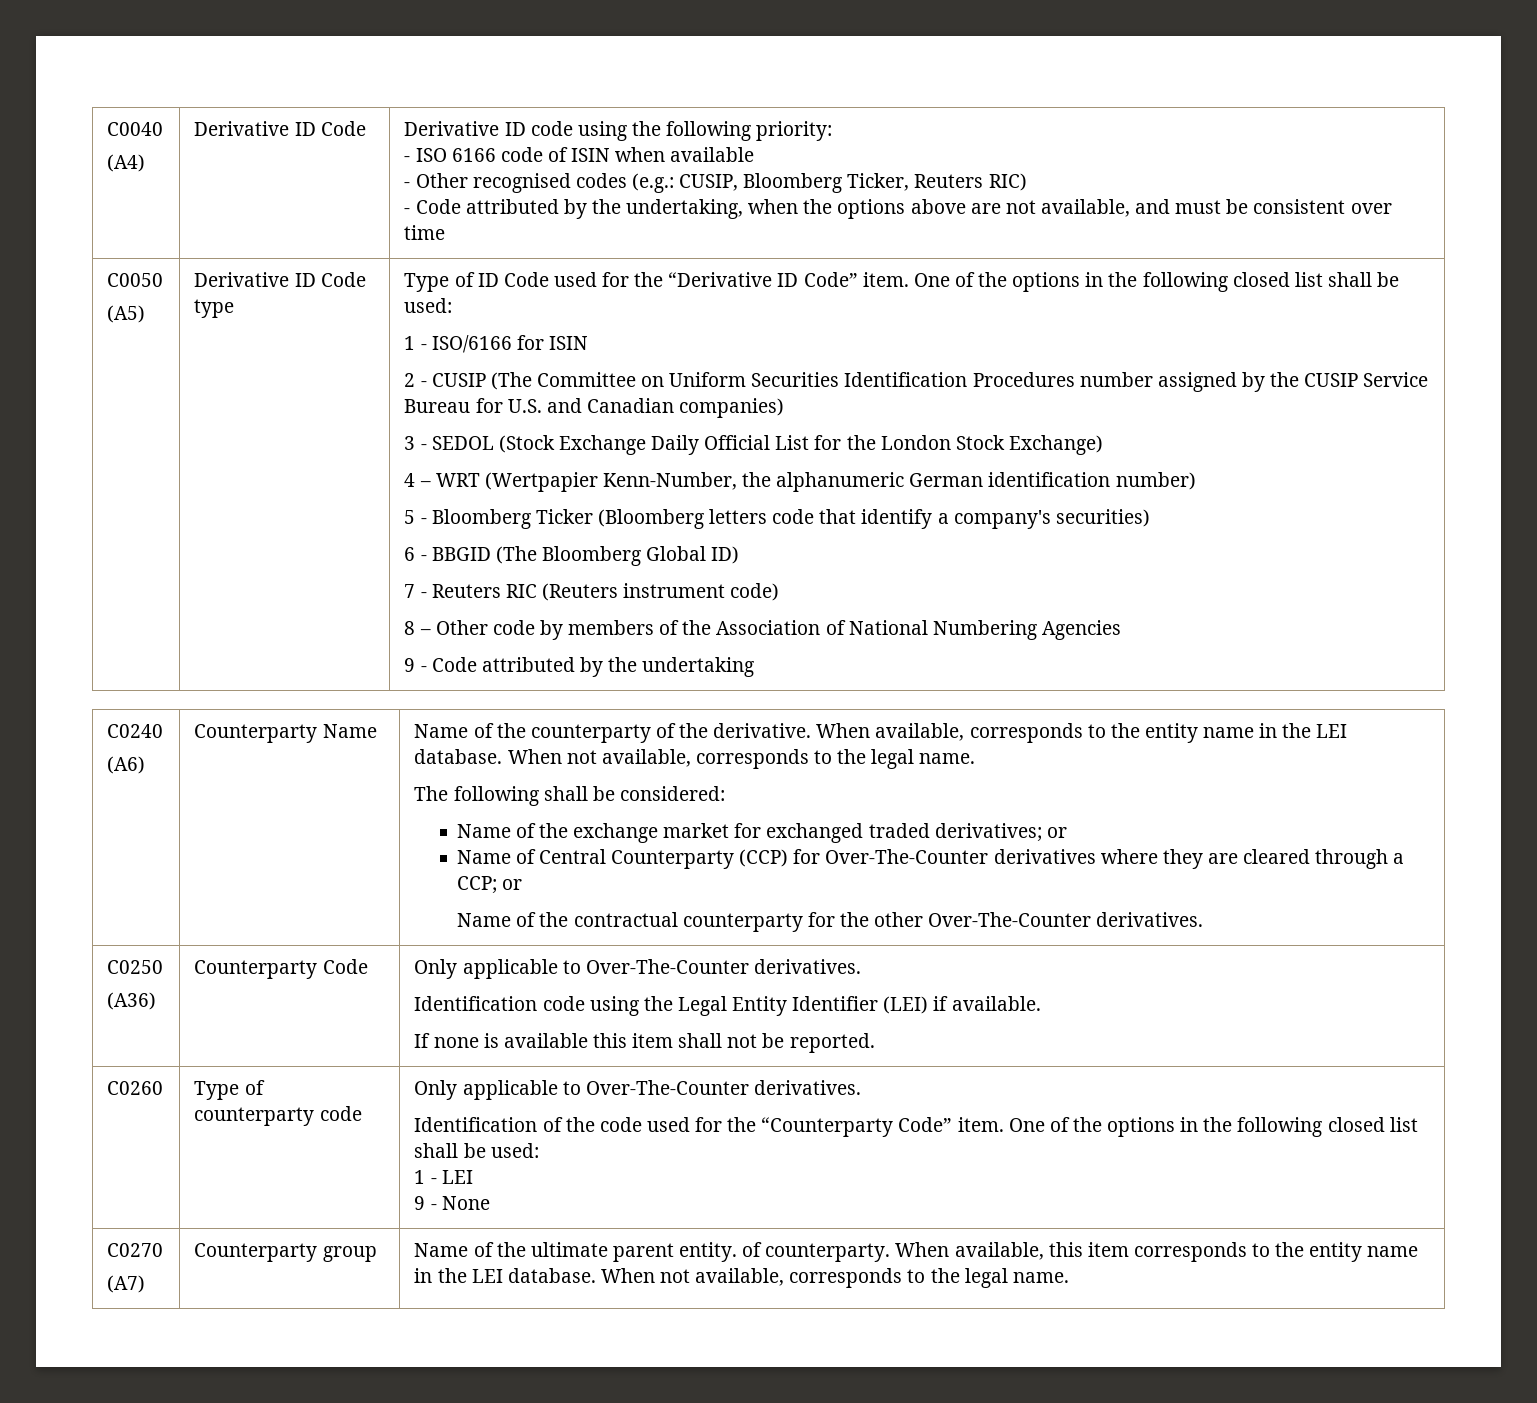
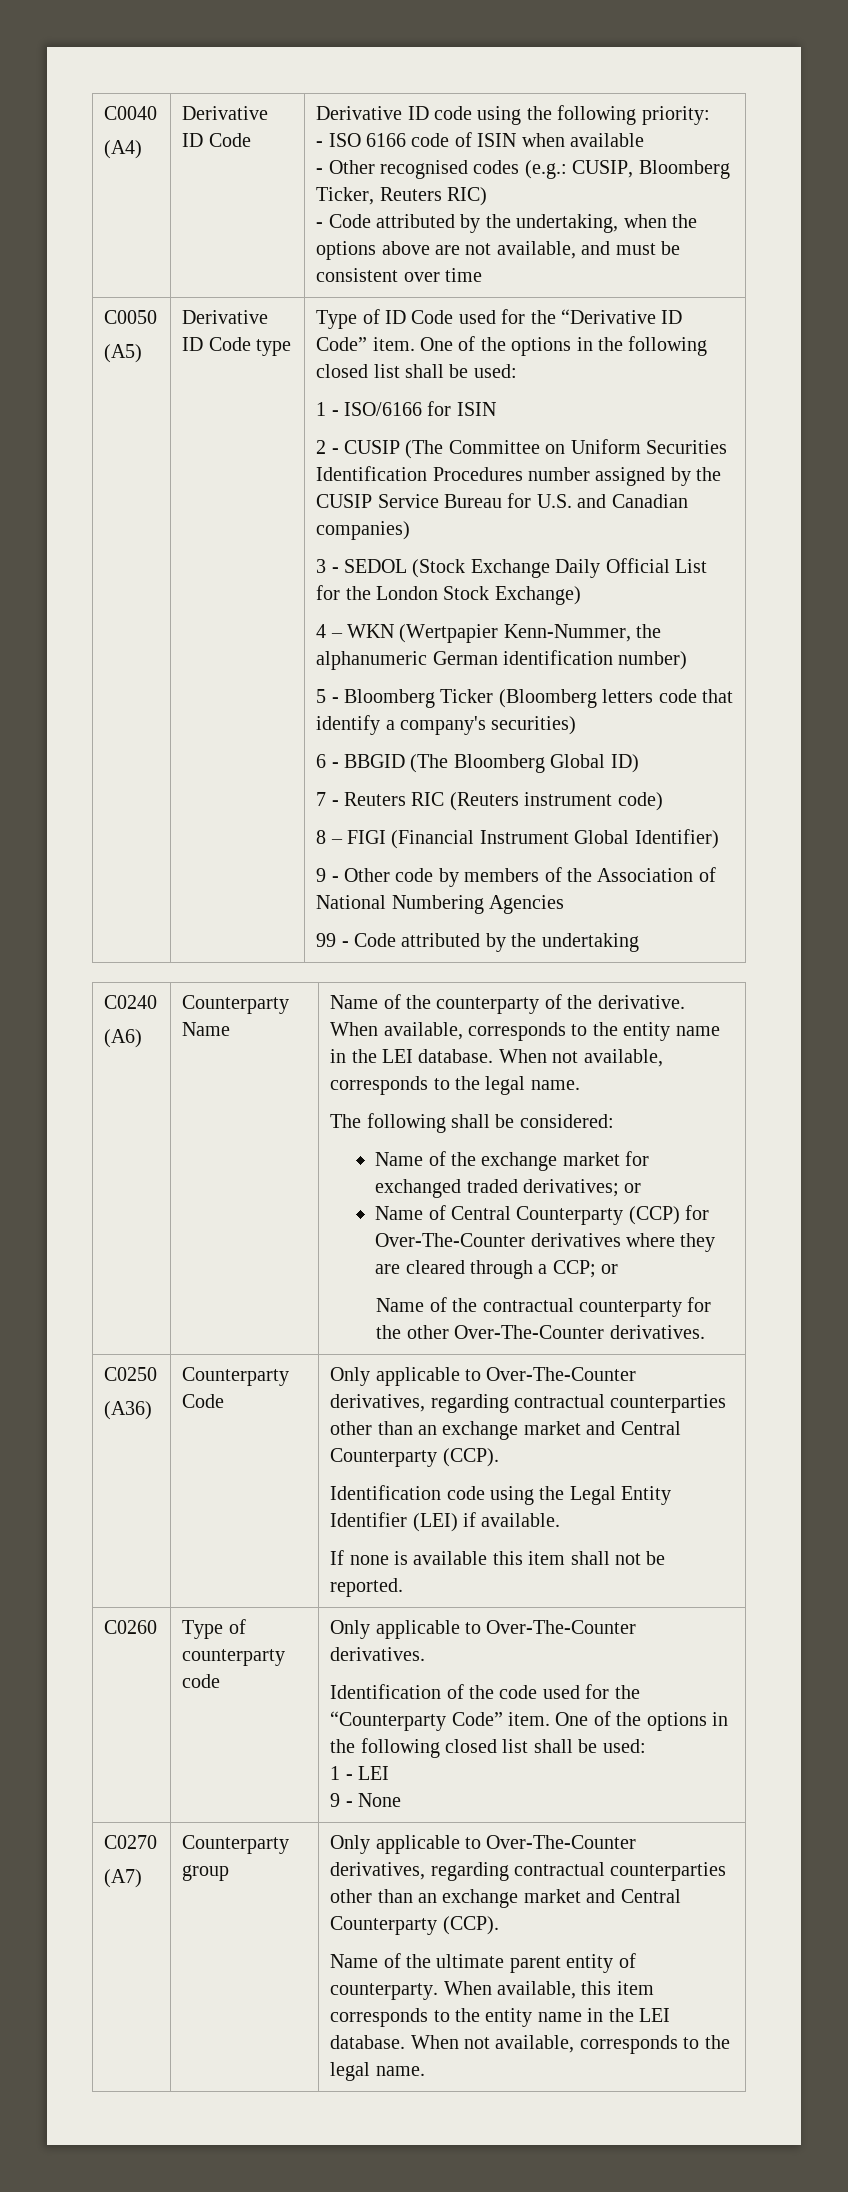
- 4 – WRT (Wertpapier Kenn-Number, the alphanumeric German identification number)
+ 4 – WKN (Wertpapier Kenn-Nummer, the alphanumeric German identification number)
- 8 – Other code by members of the Association of National Numbering Agencies
+ 8 – FIGI (Financial Instrument Global Identifier)
+ 9 - Other code by members of the Association of National Numbering Agencies
- 9 - Code attributed by the undertaking
+ 99 - Code attributed by the undertaking
- Counterparty Code | Only applicable to Over-The-Counter derivatives.
+ Counterparty Code | Only applicable to Over-The-Counter derivatives, regarding contractual counterparties other than an exchange market and Central Counterparty (CCP).
- Counterparty group
+ Counterparty group | Only applicable to Over-The-Counter derivatives, regarding contractual counterparties other than an exchange market and Central Counterparty (CCP).
- Name of the ultimate parent entity. of counterparty.
+ Name of the ultimate parent entity of counterparty.

